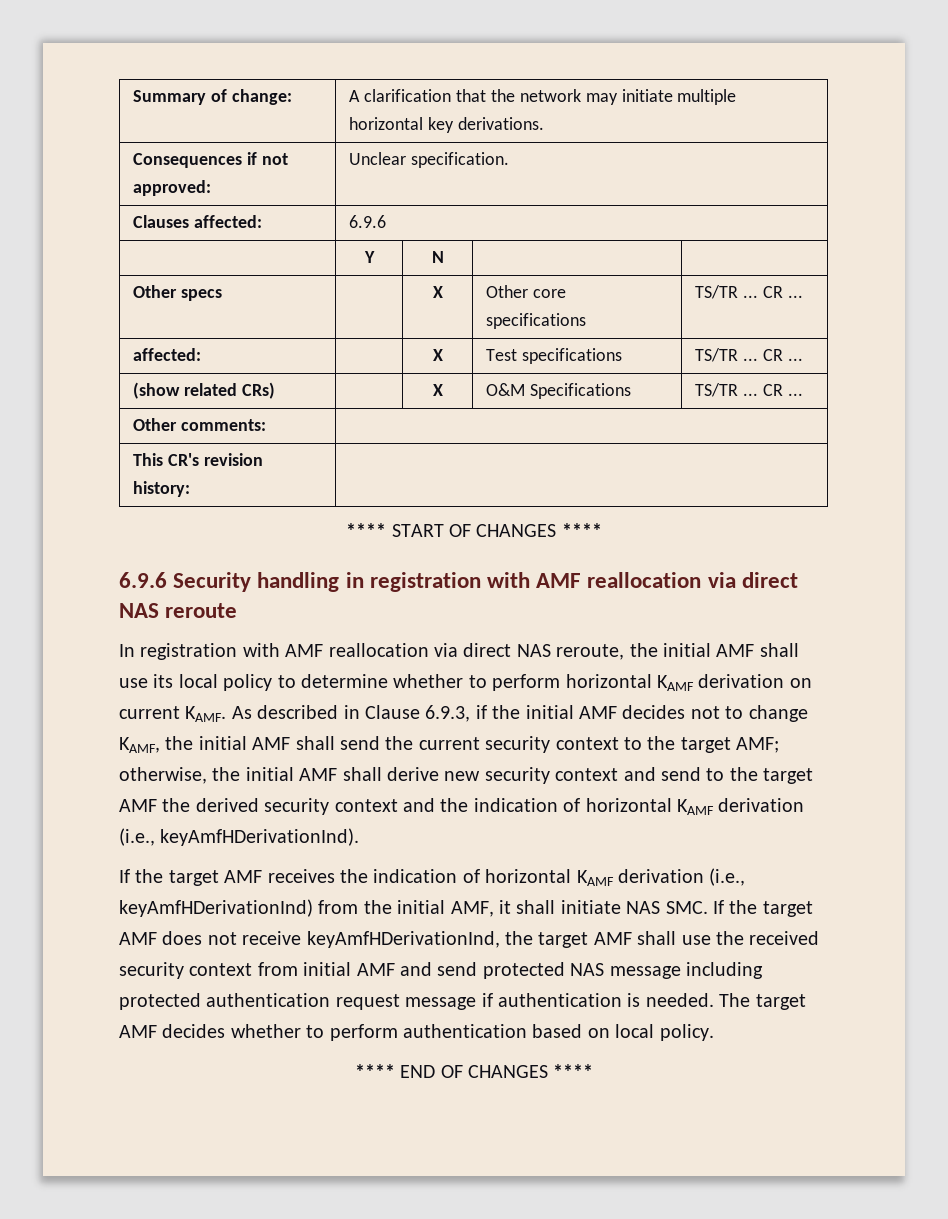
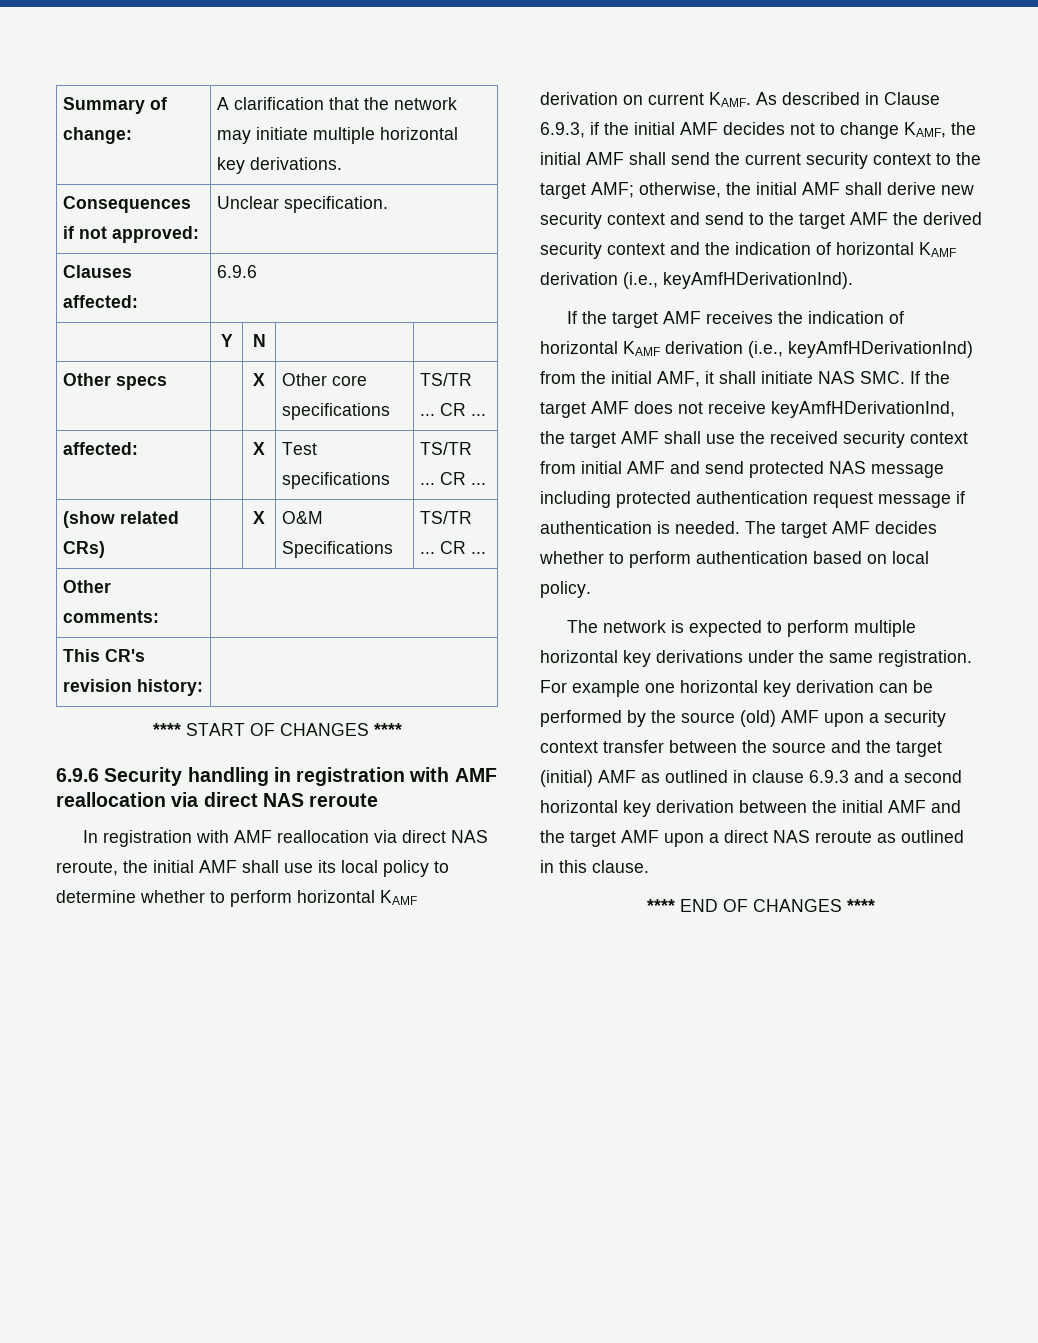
+ The network is expected to perform multiple horizontal key derivations under the same registration. For example one horizontal key derivation can be performed by the source (old) AMF upon a security context transfer between the source and the target (initial) AMF as outlined in clause 6.9.3 and a second horizontal key derivation between the initial AMF and the target AMF upon a direct NAS reroute as outlined in this clause.

